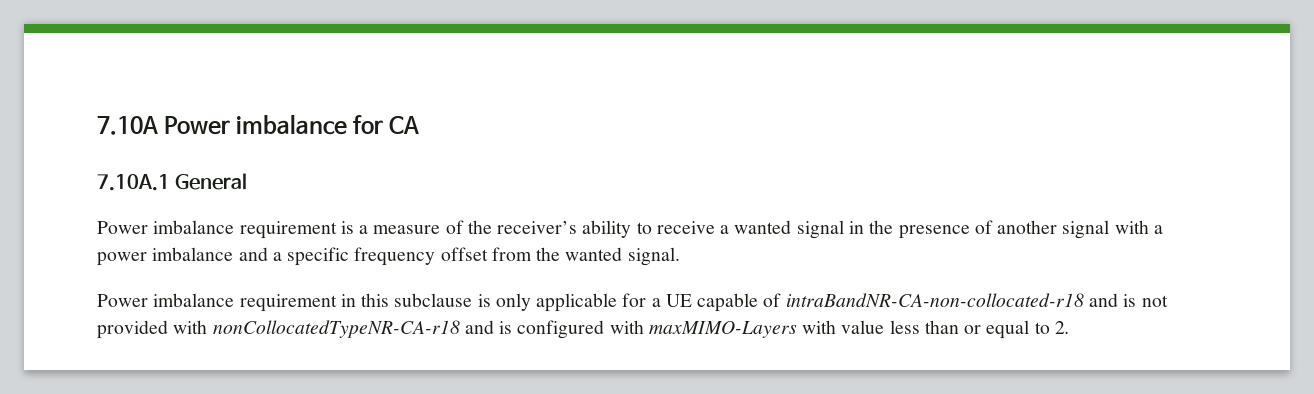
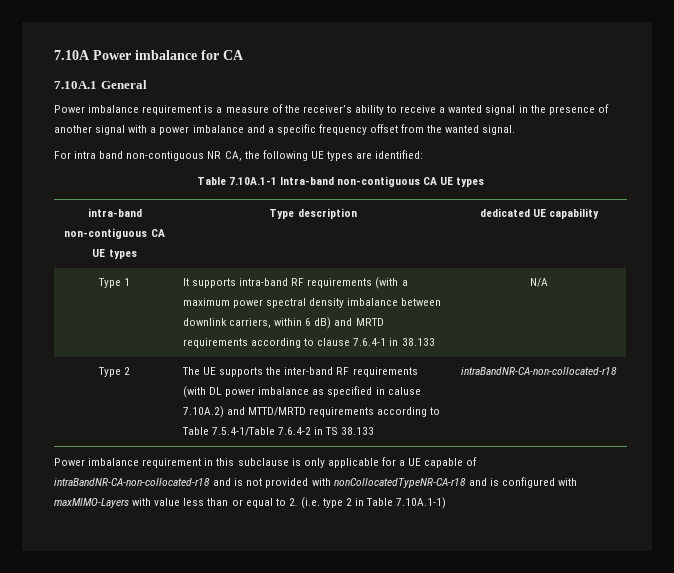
+ For intra band non-contiguous NR CA, the following UE types are identified:
+ Table 7.10A.1-1 Intra-band non-contiguous CA UE types
+ intra-band non-contiguous CA UE types | Type description | dedicated UE capability
+ Type 1 | It supports intra-band RF requirements (with a maximum power spectral density imbalance between downlink carriers, within 6 dB) and MRTD requirements according to clause 7.6.4-1 in 38.133 | N/A
+ Type 2 | The UE supports the inter-band RF requirements (with DL power imbalance as specified in caluse 7.10A.2) and MTTD/MRTD requirements according to Table 7.5.4-1/Table 7.6.4-2 in TS 38.133 | intraBandNR-CA-non-collocated-r18
- Power imbalance requirement in this subclause is only applicable for a UE capable of intraBandNR-CA-non-collocated-r18 and is not provided with nonCollocatedTypeNR-CA-r18 and is configured with maxMIMO-Layers with value less than or equal to 2.
+ Power imbalance requirement in this subclause is only applicable for a UE capable of intraBandNR-CA-non-collocated-r18 and is not provided with nonCollocatedTypeNR-CA-r18 and is configured with maxMIMO-Layers with value less than or equal to 2. (i.e. type 2 in Table 7.10A.1-1)

